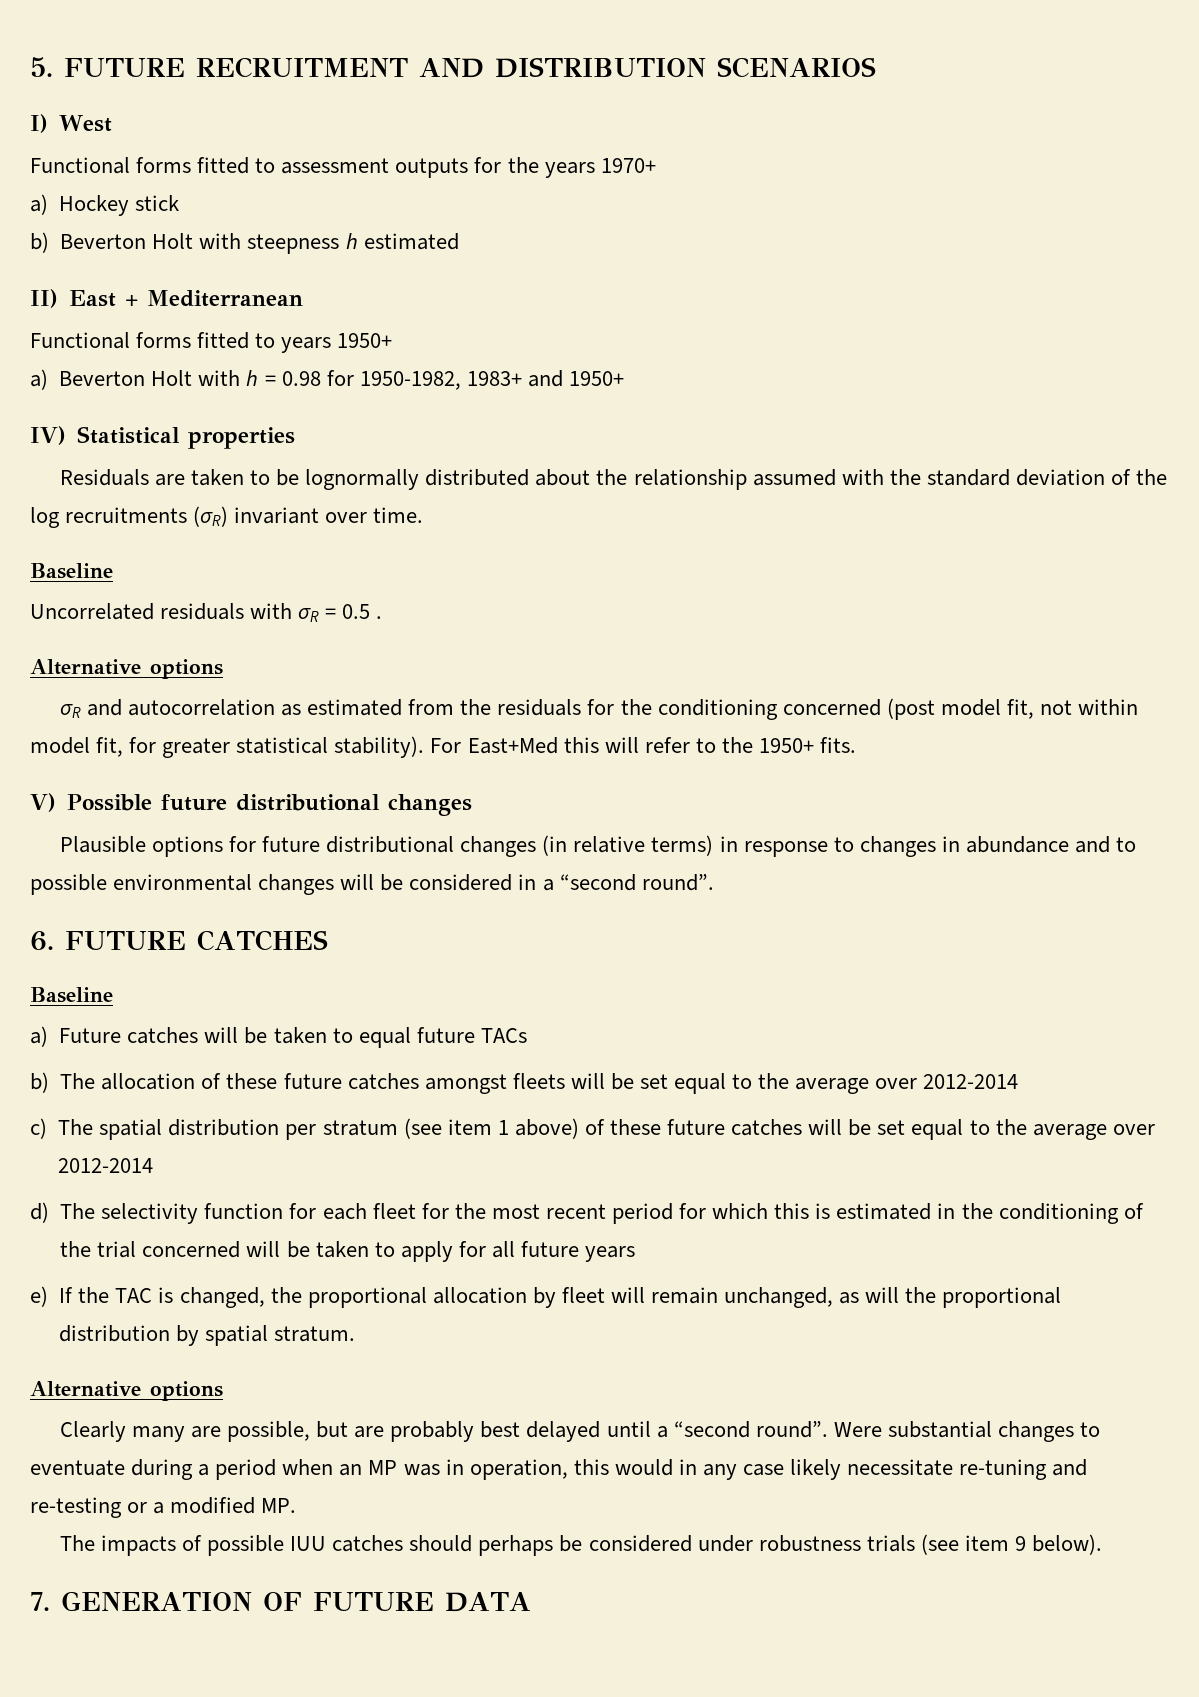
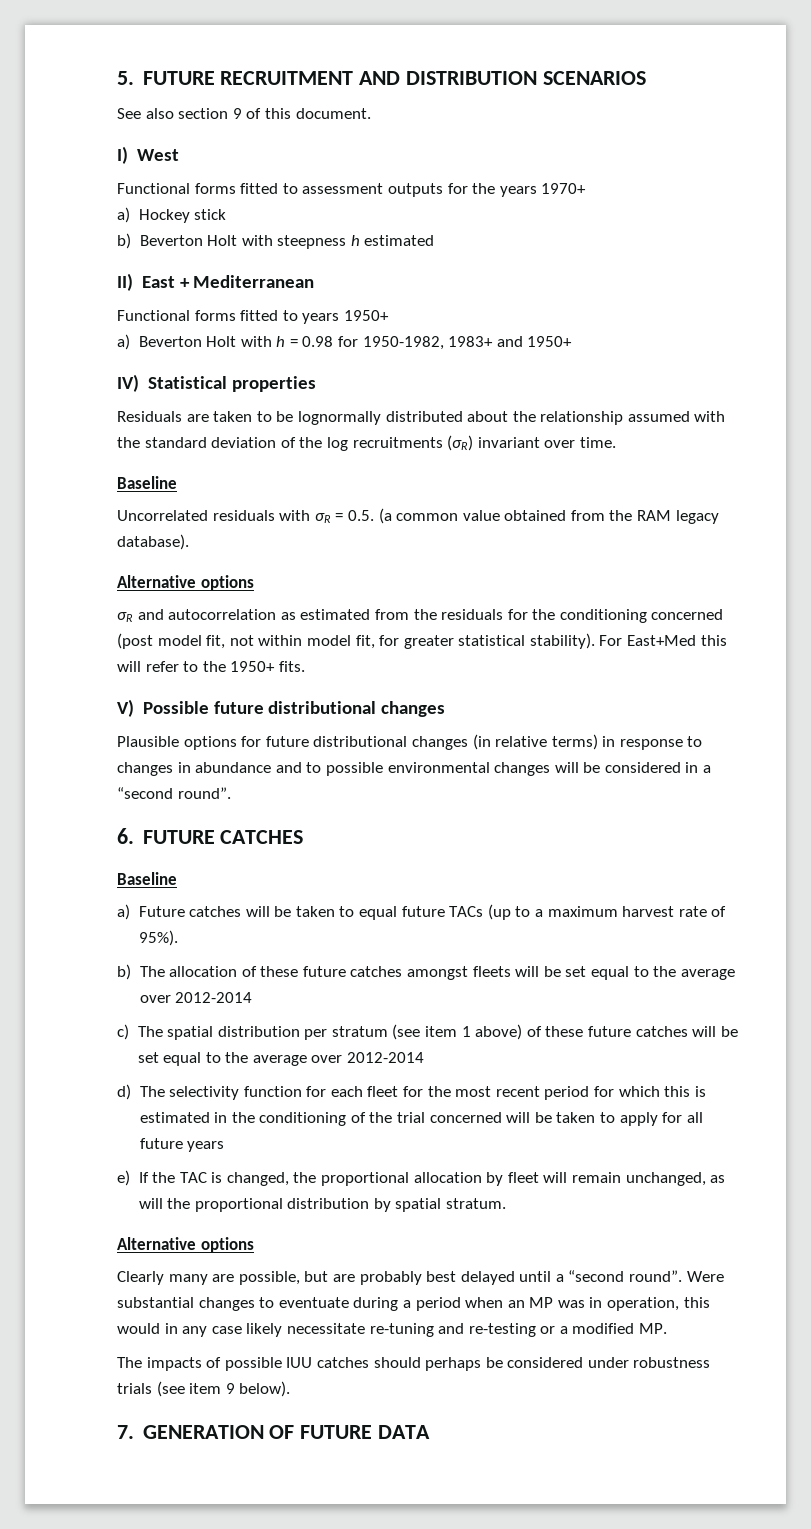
+ See also section 9 of this document.
- Uncorrelated residuals with σR = 0.5 .
+ Uncorrelated residuals with σR = 0.5. (a common value obtained from the RAM legacy database).
- a) Future catches will be taken to equal future TACs
+ a) Future catches will be taken to equal future TACs (up to a maximum harvest rate of 95%).

